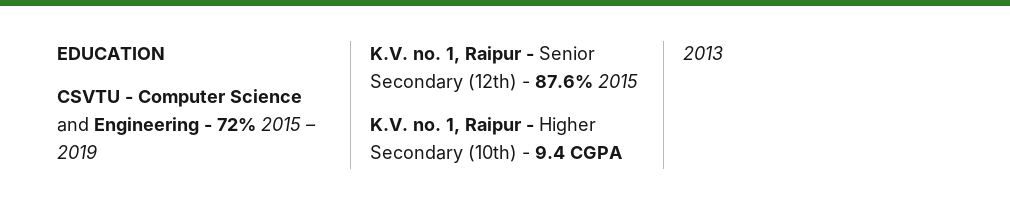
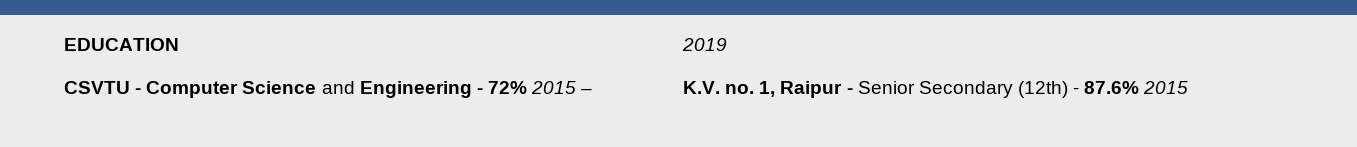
- K.V. no. 1, Raipur - Higher Secondary (10th) - 9.4 CGPA 2013

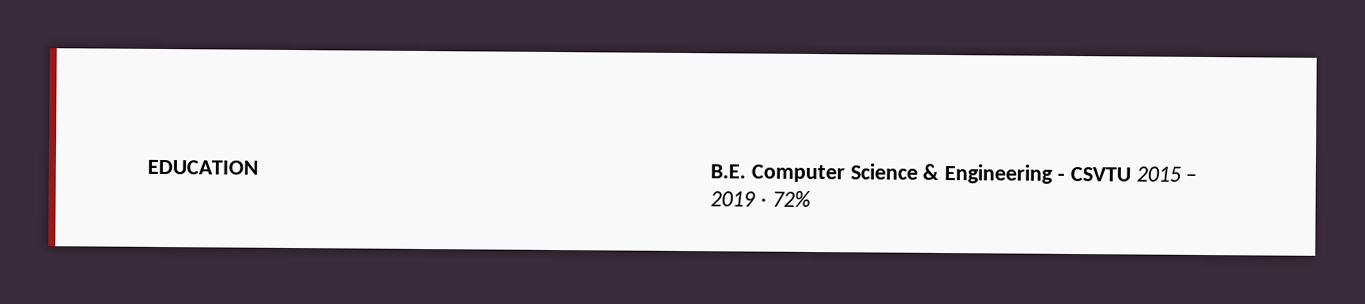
- CSVTU - Computer Science and Engineering - 72% 2015 – 2019
- K.V. no. 1, Raipur - Senior Secondary (12th) - 87.6% 2015
+ B.E. Computer Science & Engineering - CSVTU 2015 – 2019 · 72%

